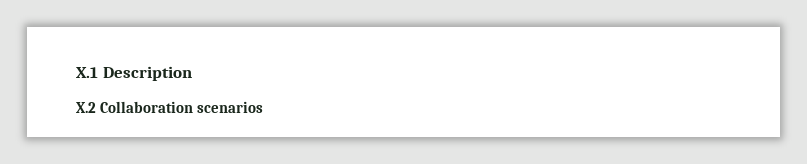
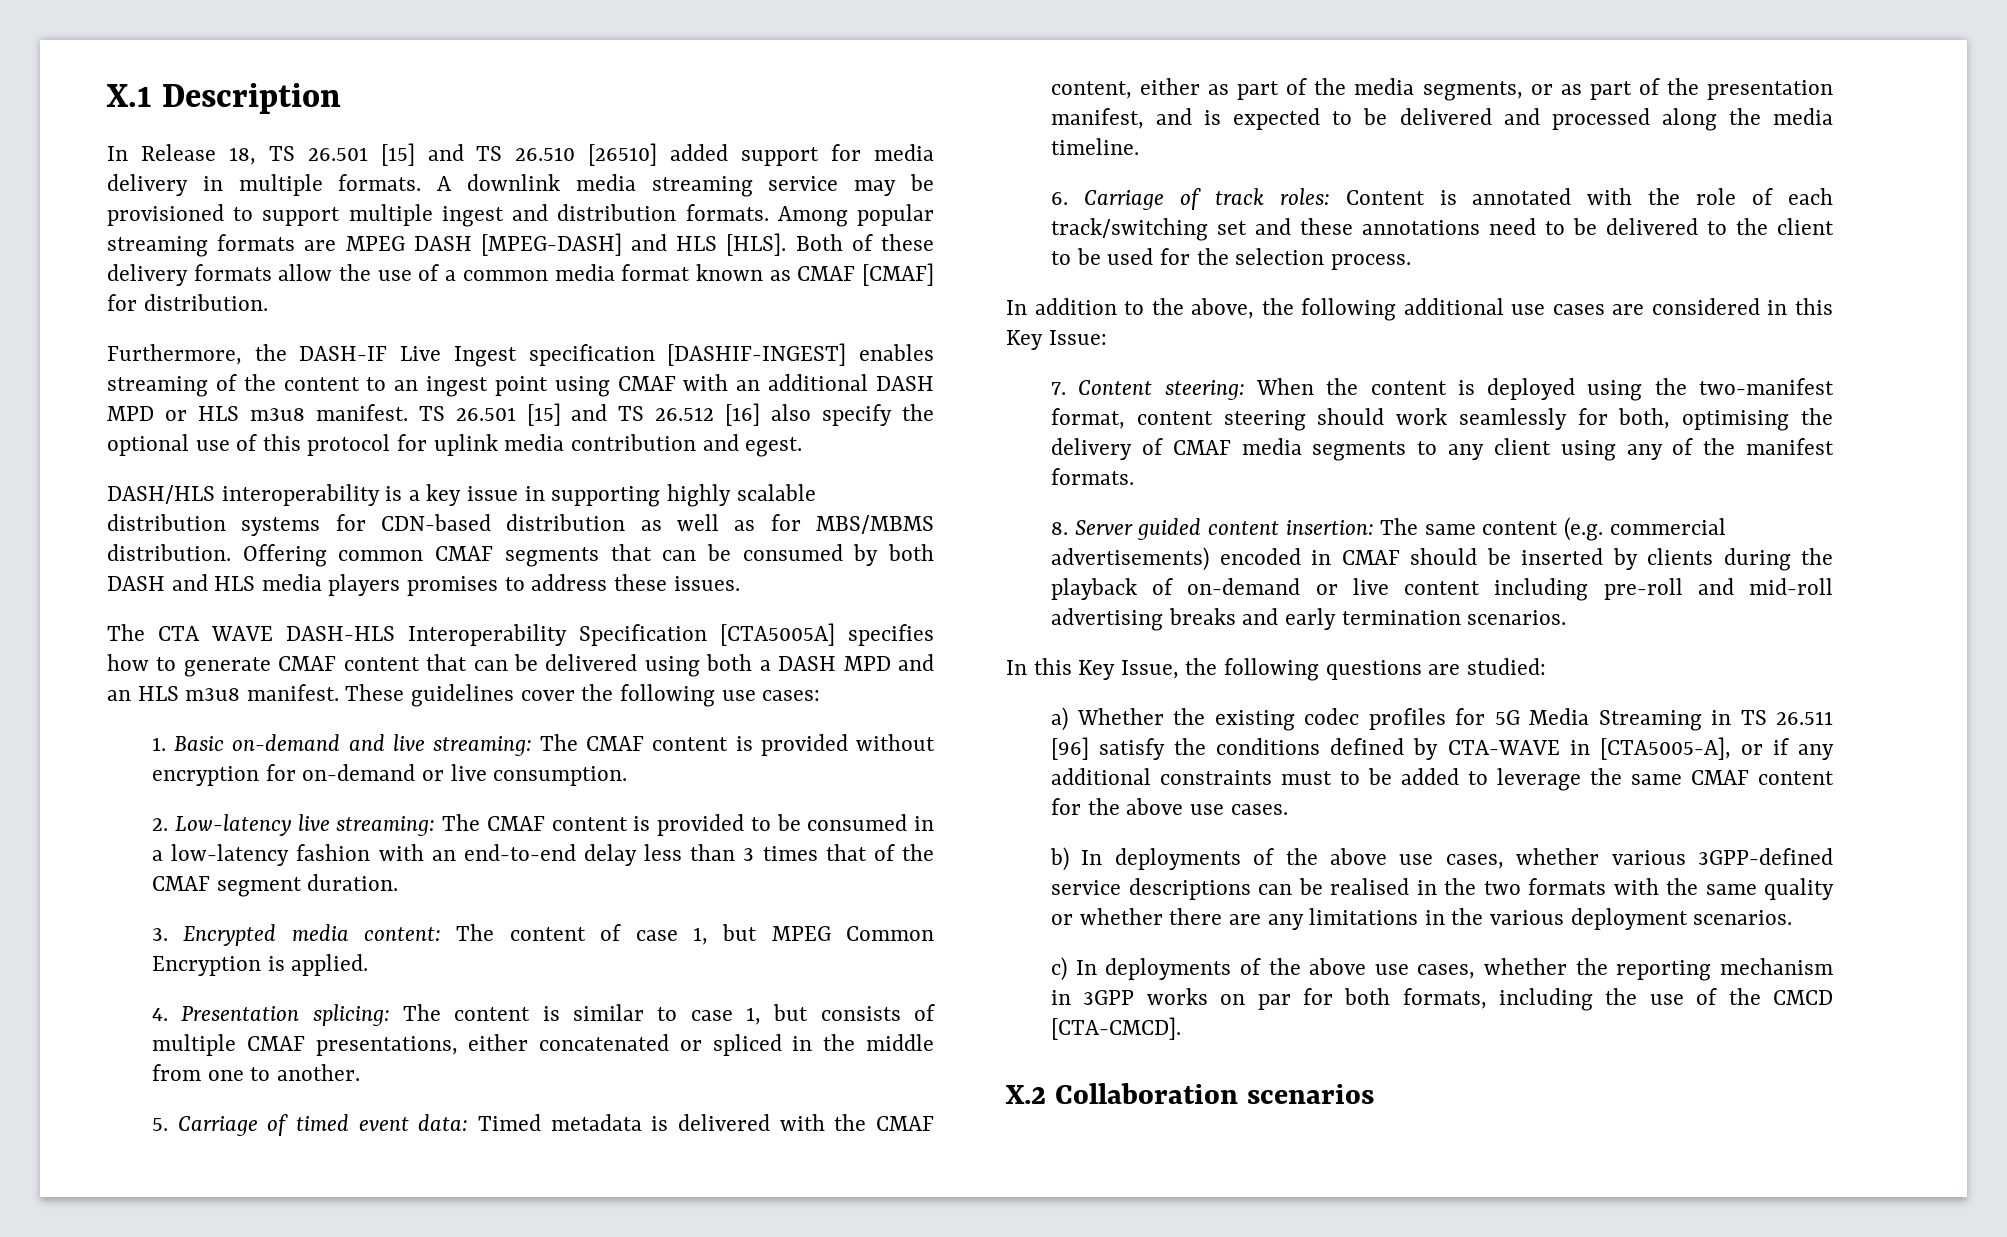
+ In Release 18, TS 26.501 [15] and TS 26.510 [26510] added support for media delivery in multiple formats. A downlink media streaming service may be provisioned to support multiple ingest and distribution formats. Among popular streaming formats are MPEG DASH [MPEG-DASH] and HLS [HLS]. Both of these delivery formats allow the use of a common media format known as CMAF [CMAF] for distribution.
+ Furthermore, the DASH-IF Live Ingest specification [DASHIF-INGEST] enables streaming of the content to an ingest point using CMAF with an additional DASH MPD or HLS m3u8 manifest. TS 26.501 [15] and TS 26.512 [16] also specify the optional use of this protocol for uplink media contribution and egest.
+ DASH/HLS interoperability is a key issue in supporting highly scalable distribution systems for CDN-based distribution as well as for MBS/MBMS distribution. Offering common CMAF segments that can be consumed by both DASH and HLS media players promises to address these issues.
+ The CTA WAVE DASH-HLS Interoperability Specification [CTA5005A] specifies how to generate CMAF content that can be delivered using both a DASH MPD and an HLS m3u8 manifest. These guidelines cover the following use cases:
+ 1. Basic on-demand and live streaming: The CMAF content is provided without encryption for on-demand or live consumption.
+ 2. Low-latency live streaming: The CMAF content is provided to be consumed in a low-latency fashion with an end-to-end delay less than 3 times that of the CMAF segment duration.
+ 3. Encrypted media content: The content of case 1, but MPEG Common Encryption is applied.
+ 4. Presentation splicing: The content is similar to case 1, but consists of multiple CMAF presentations, either concatenated or spliced in the middle from one to another.
+ 5. Carriage of timed event data: Timed metadata is delivered with the CMAF content, either as part of the media segments, or as part of the presentation manifest, and is expected to be delivered and processed along the media timeline.
+ 6. Carriage of track roles: Content is annotated with the role of each track/switching set and these annotations need to be delivered to the client to be used for the selection process.
+ In addition to the above, the following additional use cases are considered in this Key Issue:
+ 7. Content steering: When the content is deployed using the two-manifest format, content steering should work seamlessly for both, optimising the delivery of CMAF media segments to any client using any of the manifest formats.
+ 8. Server guided content insertion: The same content (e.g. commercial advertisements) encoded in CMAF should be inserted by clients during the playback of on-demand or live content including pre-roll and mid-roll advertising breaks and early termination scenarios.
+ In this Key Issue, the following questions are studied:
+ a) Whether the existing codec profiles for 5G Media Streaming in TS 26.511 [96] satisfy the conditions defined by CTA-WAVE in [CTA5005-A], or if any additional constraints must to be added to leverage the same CMAF content for the above use cases.
+ b) In deployments of the above use cases, whether various 3GPP-defined service descriptions can be realised in the two formats with the same quality or whether there are any limitations in the various deployment scenarios.
+ c) In deployments of the above use cases, whether the reporting mechanism in 3GPP works on par for both formats, including the use of the CMCD [CTA-CMCD].

